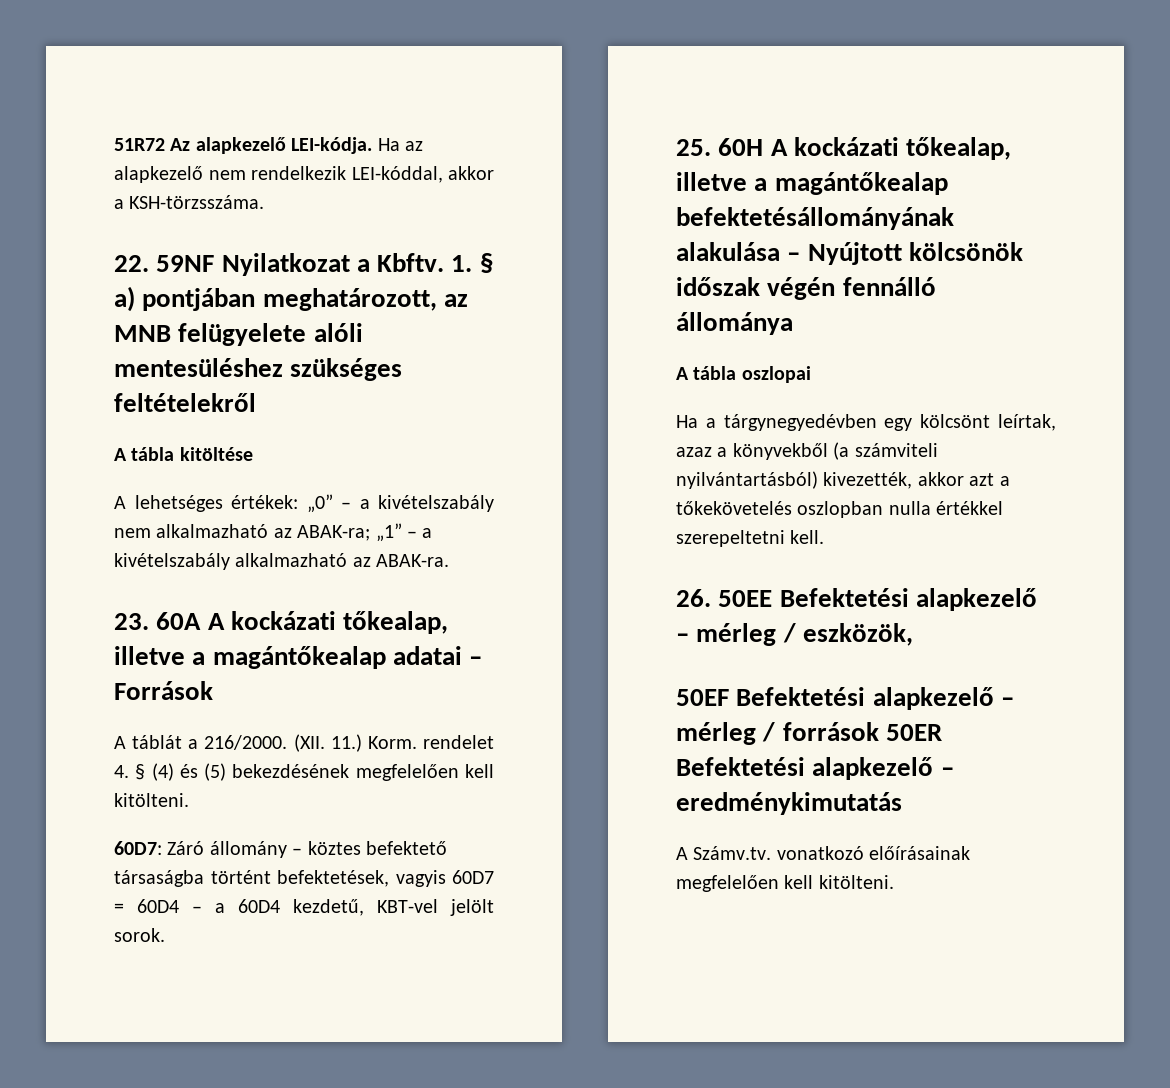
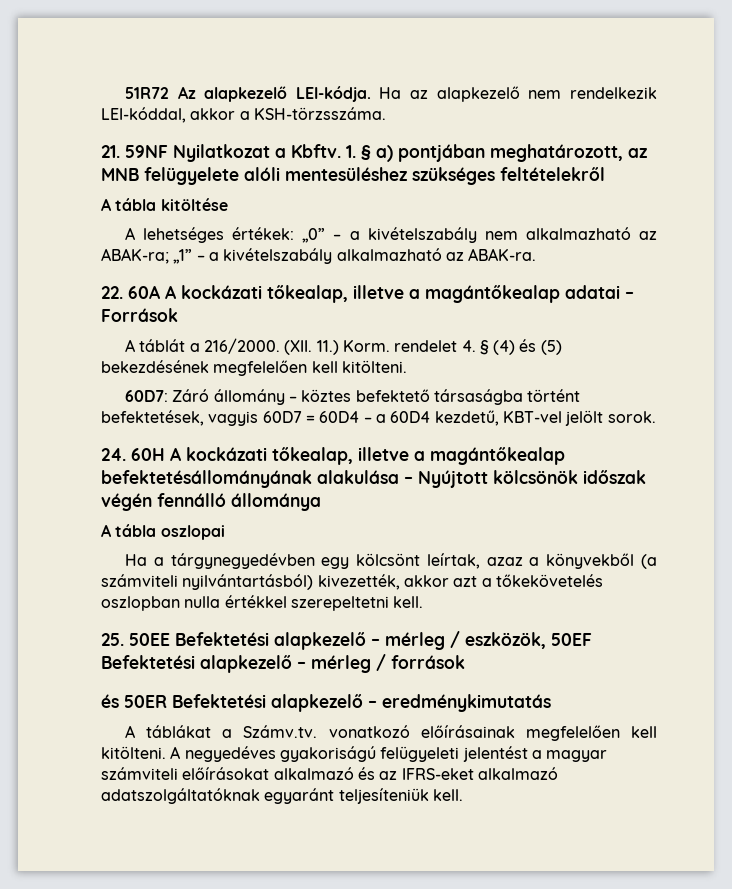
- 22. 59NF Nyilatkozat a Kbftv.
+ 21. 59NF Nyilatkozat a Kbftv.
- 23. 60A A kockázati tőkealap, illetve a magántőkealap adatai – Források
+ 22. 60A A kockázati tőkealap, illetve a magántőkealap adatai – Források
- 25. 60H A kockázati tőkealap, illetve a magántőkealap befektetésállományának alakulása – Nyújtott kölcsönök időszak végén fennálló állománya
+ 24. 60H A kockázati tőkealap, illetve a magántőkealap befektetésállományának alakulása – Nyújtott kölcsönök időszak végén fennálló állománya
- 26. 50EE Befektetési alapkezelő – mérleg / eszközök,
- 50EF Befektetési alapkezelő – mérleg / források 50ER Befektetési alapkezelő – eredménykimutatás
+ 25. 50EE Befektetési alapkezelő – mérleg / eszközök, 50EF Befektetési alapkezelő – mérleg / források
+ és 50ER Befektetési alapkezelő – eredménykimutatás
- A Számv.tv. vonatkozó előírásainak megfelelően kell kitölteni.
+ A táblákat a Számv.tv. vonatkozó előírásainak megfelelően kell kitölteni.
+ A negyedéves gyakoriságú felügyeleti jelentést a magyar számviteli előírásokat alkalmazó és az IFRS-eket alkalmazó adatszolgáltatóknak egyaránt teljesíteniük kell.

